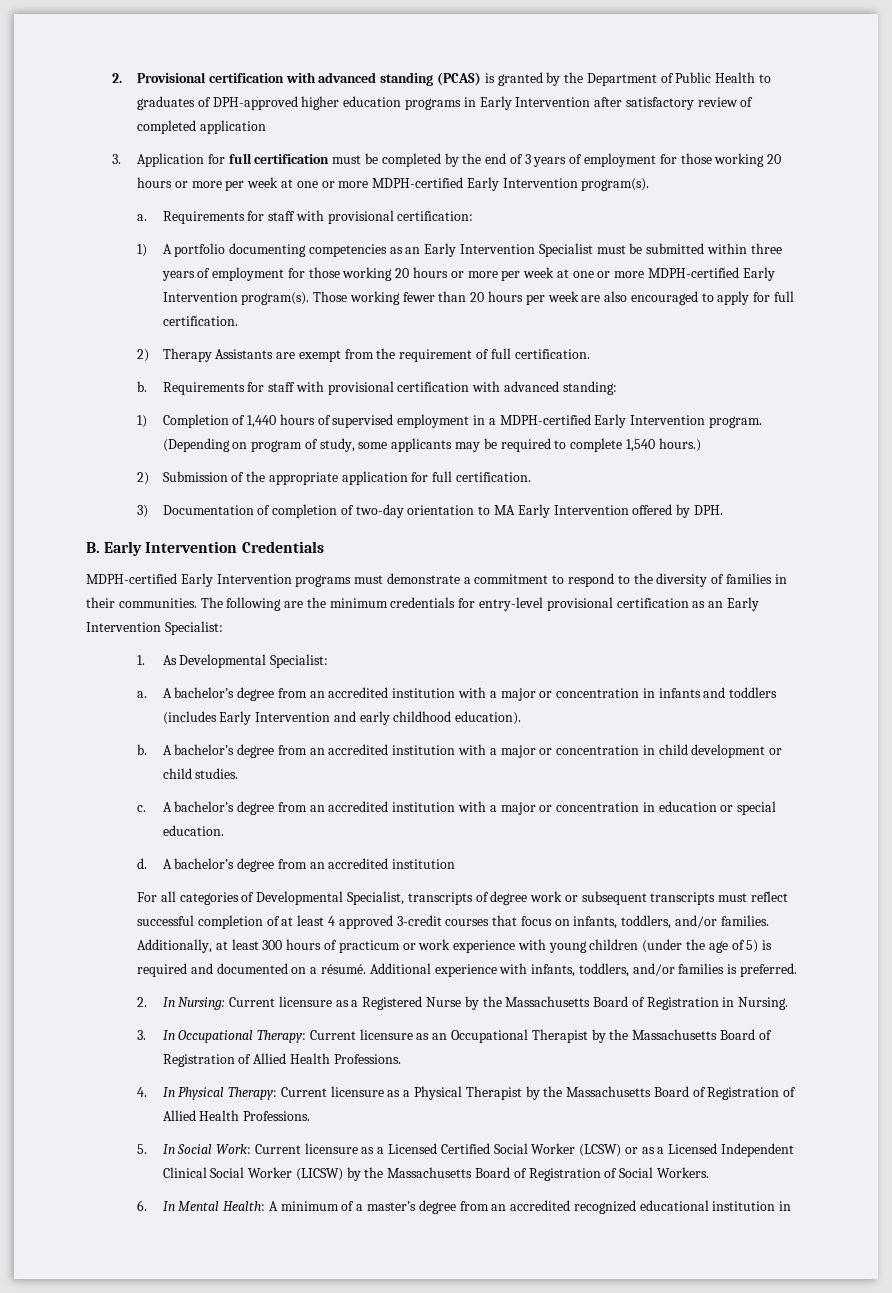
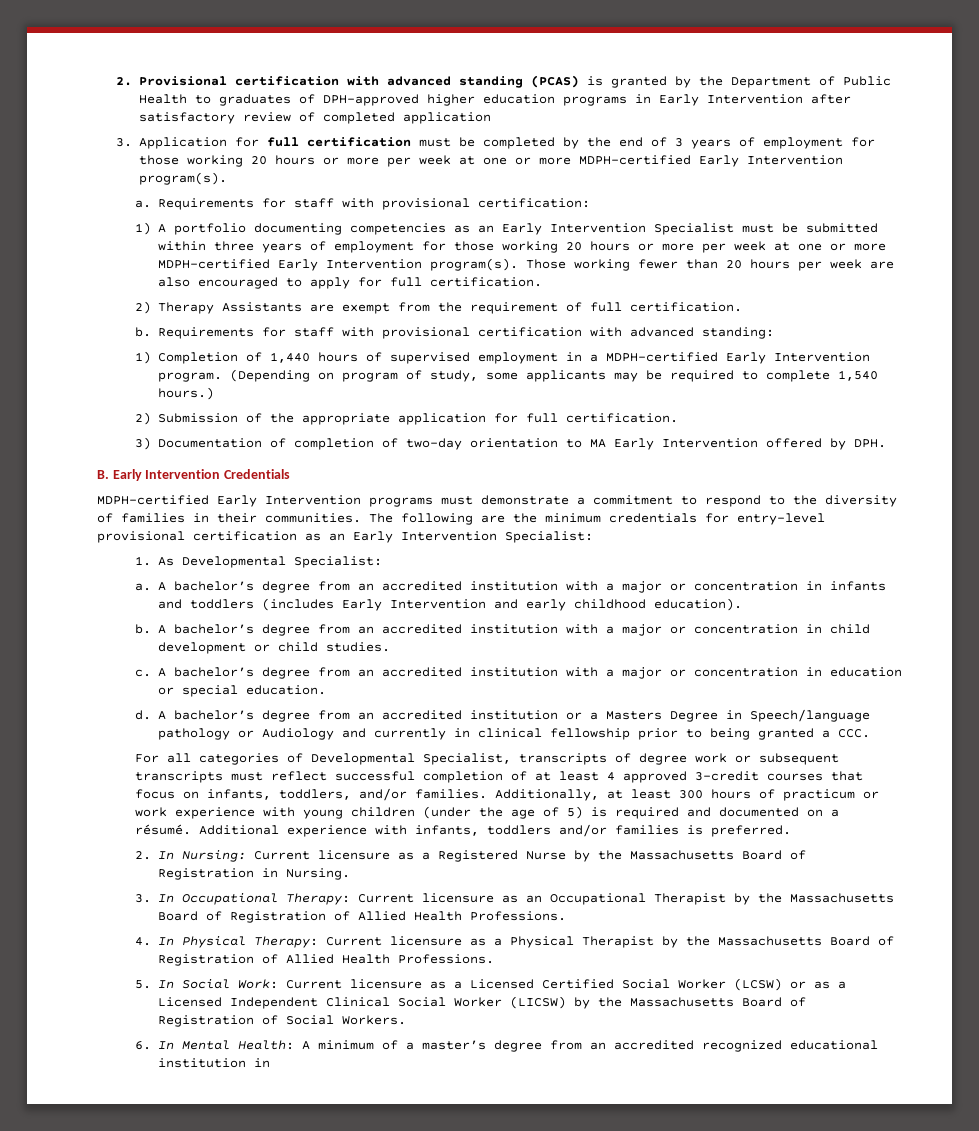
- d. A bachelor’s degree from an accredited institution
+ d. A bachelor’s degree from an accredited institution or a Masters Degree in Speech/language pathology or Audiology and currently in clinical fellowship prior to being granted a CCC.
- Additional experience with infants, toddlers, and/or families is preferred.
+ Additional experience with infants, toddlers and/or families is preferred.

